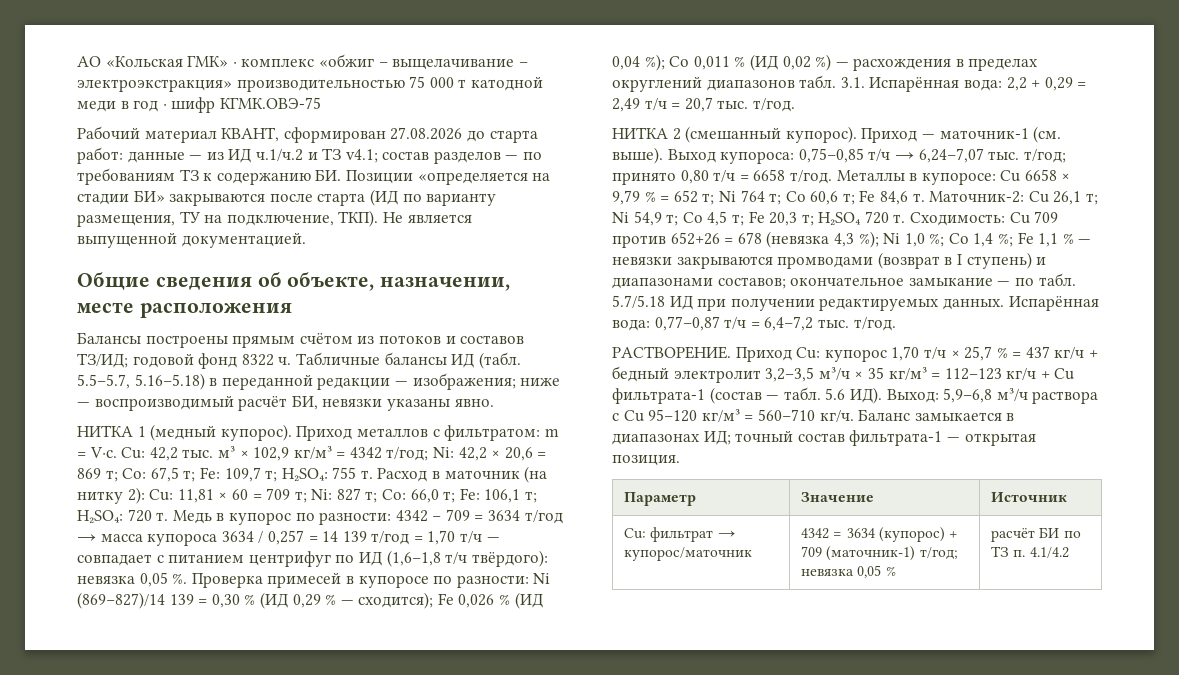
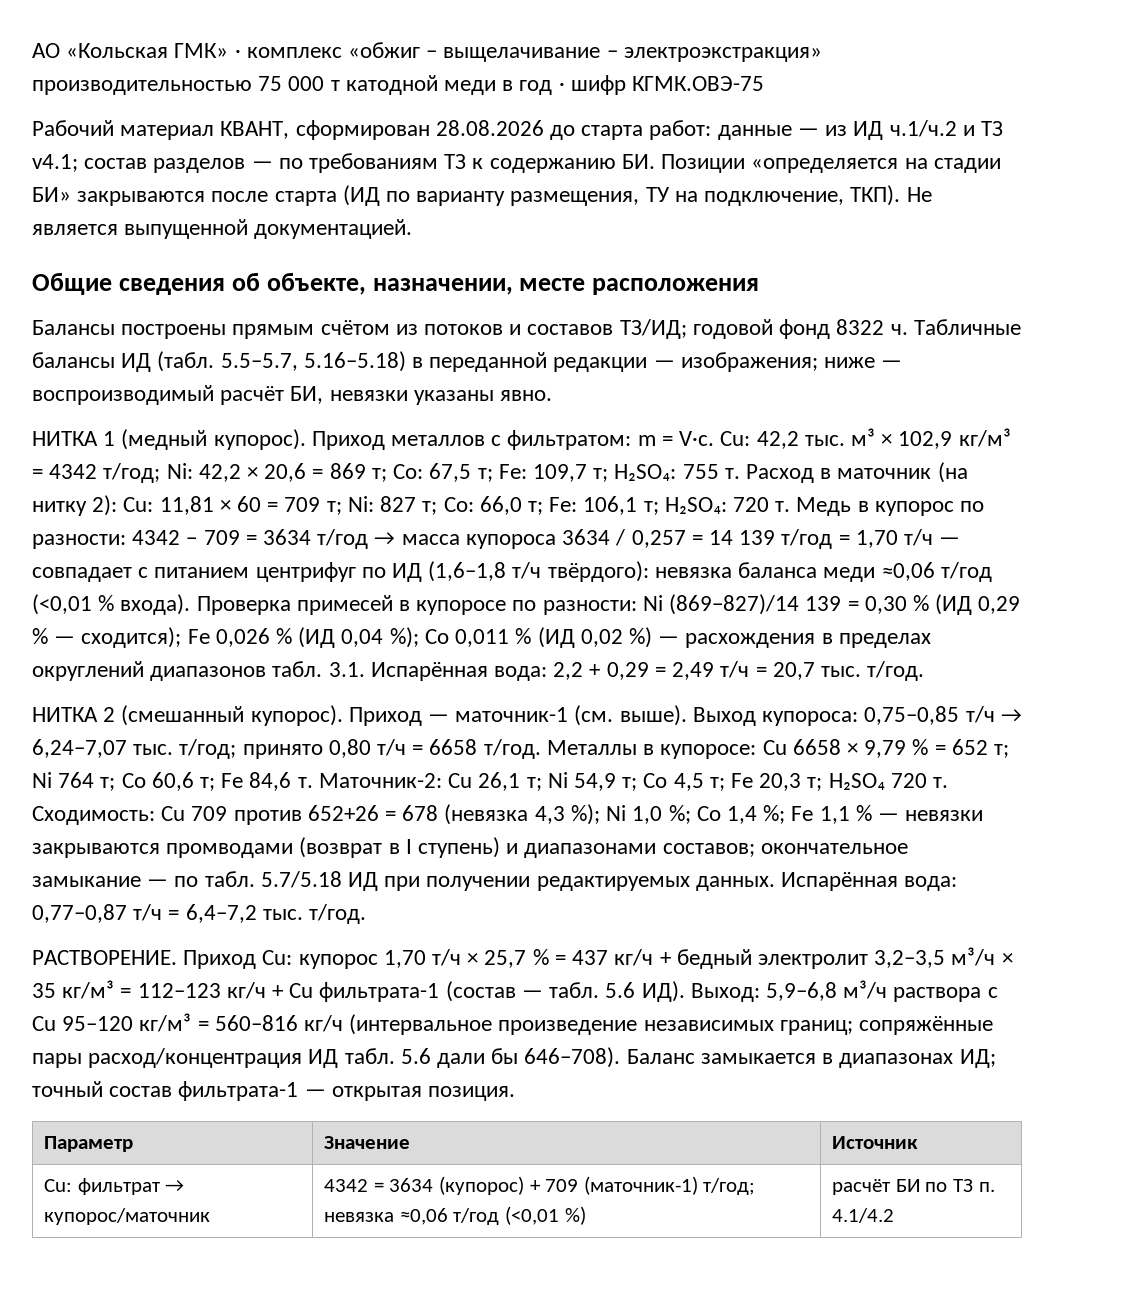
- Рабочий материал КВАНТ, сформирован 27.08.2026 до старта работ: данные — из ИД ч.1/ч.2 и ТЗ v4.1; состав разделов — по требованиям ТЗ к содержанию БИ. Позиции «определяется на стадии БИ» закрываются после старта (ИД по варианту размещения, ТУ на подключение, ТКП).
+ Рабочий материал КВАНТ, сформирован 28.08.2026 до старта работ: данные — из ИД ч.1/ч.2 и ТЗ v4.1; состав разделов — по требованиям ТЗ к содержанию БИ. Позиции «определяется на стадии БИ» закрываются после старта (ИД по варианту размещения, ТУ на подключение, ТКП).
- невязка 0,05 %.
+ невязка баланса меди ≈0,06 т/год (<0,01 % входа).
- 5.6 ИД). Выход: 5,9–6,8 м³/ч раствора с Cu 95–120 кг/м³ = 560–710 кг/ч.
+ 5.6 ИД). Выход: 5,9–6,8 м³/ч раствора с Cu 95–120 кг/м³ = 560–816 кг/ч (интервальное произведение независимых границ; сопряжённые пары расход/концентрация ИД табл. 5.6 дали бы 646–708).
- Cu: фильтрат → купорос/маточник | 4342 = 3634 (купорос) + 709 (маточник-1) т/год; невязка 0,05 % | расчёт БИ по ТЗ п. 4.1/4.2
+ Cu: фильтрат → купорос/маточник | 4342 = 3634 (купорос) + 709 (маточник-1) т/год; невязка ≈0,06 т/год (<0,01 %) | расчёт БИ по ТЗ п. 4.1/4.2

